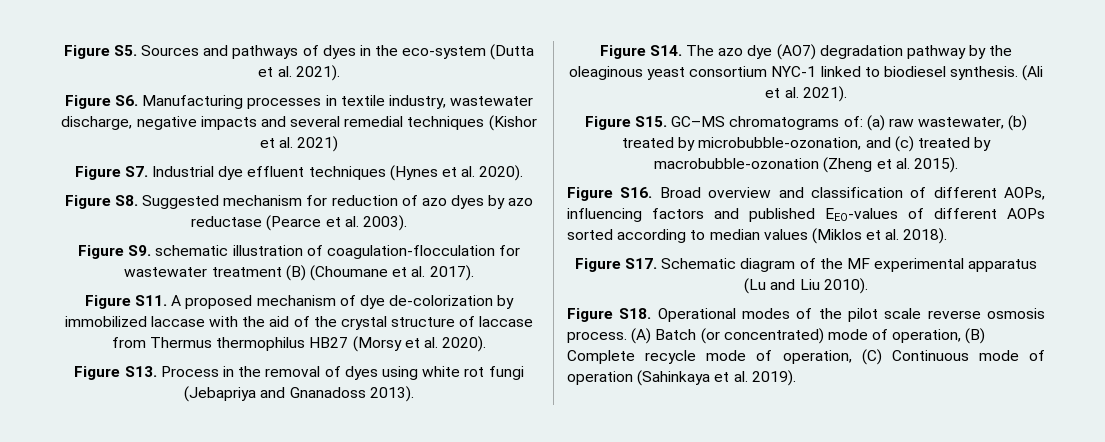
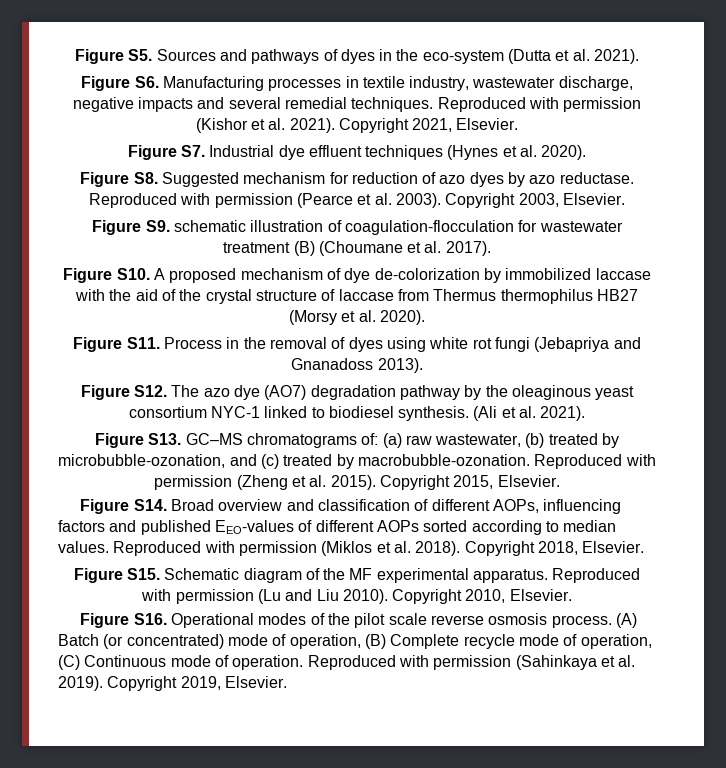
- Figure S6. Manufacturing processes in textile industry, wastewater discharge, negative impacts and several remedial techniques (Kishor et al. 2021)
+ Figure S6. Manufacturing processes in textile industry, wastewater discharge, negative impacts and several remedial techniques. Reproduced with permission (Kishor et al. 2021). Copyright 2021, Elsevier.
- Figure S8. Suggested mechanism for reduction of azo dyes by azo reductase (Pearce et al. 2003).
+ Figure S8. Suggested mechanism for reduction of azo dyes by azo reductase. Reproduced with permission (Pearce et al. 2003). Copyright 2003, Elsevier.
- Figure S11. A proposed mechanism of dye de-colorization by immobilized laccase with the aid of the crystal structure of laccase from Thermus thermophilus HB27 (Morsy et al. 2020).
+ Figure S10. A proposed mechanism of dye de-colorization by immobilized laccase with the aid of the crystal structure of laccase from Thermus thermophilus HB27 (Morsy et al. 2020).
- Figure S13. Process in the removal of dyes using white rot fungi (Jebapriya and Gnanadoss 2013).
+ Figure S11. Process in the removal of dyes using white rot fungi (Jebapriya and Gnanadoss 2013).
- Figure S14. The azo dye (AO7) degradation pathway by the oleaginous yeast consortium NYC-1 linked to biodiesel synthesis.
+ Figure S12. The azo dye (AO7) degradation pathway by the oleaginous yeast consortium NYC-1 linked to biodiesel synthesis.
- Figure S15. GC–MS chromatograms of:
+ Figure S13. GC–MS chromatograms of:
- (a) raw wastewater, (b) treated by microbubble-ozonation, and (c) treated by macrobubble-ozonation (Zheng et al. 2015).
- Figure S16. Broad overview and classification of different AOPs, influencing factors and published EEO-values of different AOPs sorted according to median values (Miklos et al. 2018).
- Figure S17. Schematic diagram of the MF experimental apparatus (Lu and Liu 2010).
- Figure S18. Operational modes of the pilot scale reverse osmosis process.
+ (a) raw wastewater, (b) treated by microbubble-ozonation, and (c) treated by macrobubble-ozonation. Reproduced with permission (Zheng et al. 2015). Copyright 2015, Elsevier.
+ Figure S14. Broad overview and classification of different AOPs, influencing factors and published EEO-values of different AOPs sorted according to median values. Reproduced with permission (Miklos et al. 2018). Copyright 2018, Elsevier.
+ Figure S15. Schematic diagram of the MF experimental apparatus. Reproduced with permission (Lu and Liu 2010). Copyright 2010, Elsevier.
+ Figure S16. Operational modes of the pilot scale reverse osmosis process.
- (A) Batch (or concentrated) mode of operation, (B) Complete recycle mode of operation, (C) Continuous mode of operation (Sahinkaya et al. 2019).
+ (A) Batch (or concentrated) mode of operation, (B) Complete recycle mode of operation, (C) Continuous mode of operation. Reproduced with permission (Sahinkaya et al. 2019).
+ Copyright 2019, Elsevier.

